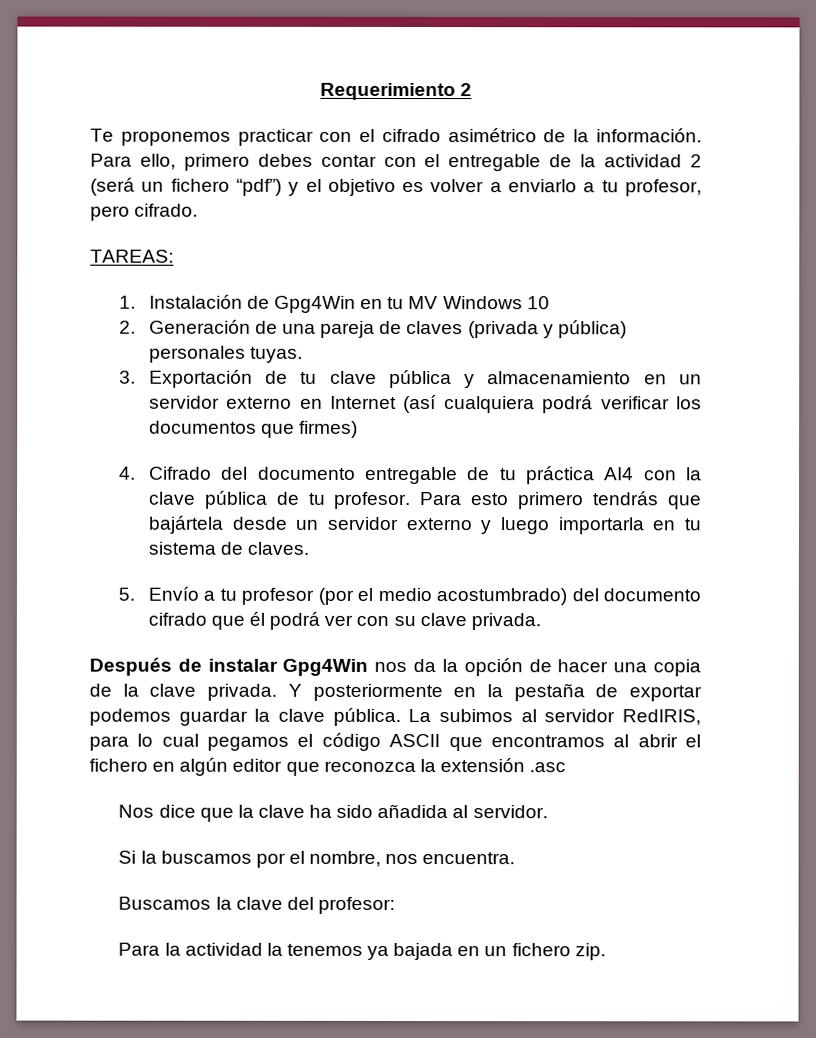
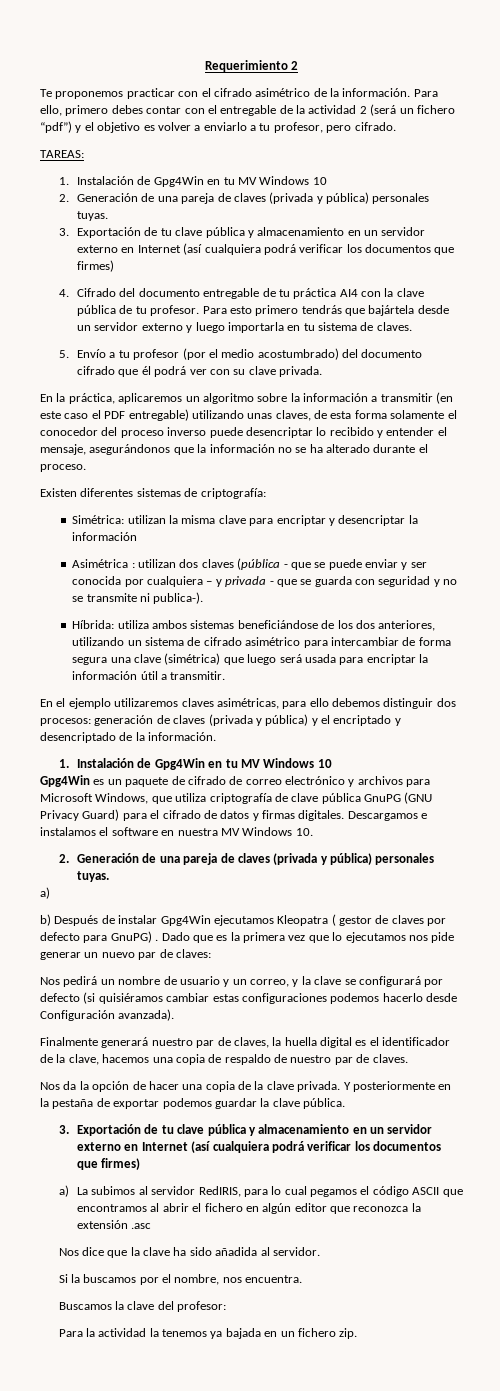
- Después de instalar Gpg4Win nos da la opción de hacer una copia de la clave privada.
+ En la práctica, aplicaremos un algoritmo sobre la información a transmitir (en este caso el PDF entregable) utilizando unas claves, de esta forma solamente el conocedor del proceso inverso puede desencriptar lo recibido y entender el mensaje, asegurándonos que la información no se ha alterado durante el proceso.
+ Existen diferentes sistemas de criptografía:
+ Simétrica: utilizan la misma clave para encriptar y desencriptar la información
+ Asimétrica : utilizan dos claves (pública - que se puede enviar y ser conocida por cualquiera – y privada - que se guarda con seguridad y no se transmite ni publica-).
+ Híbrida: utiliza ambos sistemas beneficiándose de los dos anteriores, utilizando un sistema de cifrado asimétrico para intercambiar de forma segura una clave (simétrica) que luego será usada para encriptar la información útil a transmitir.
+ En el ejemplo utilizaremos claves asimétricas, para ello debemos distinguir dos procesos: generación de claves (privada y pública) y el encriptado y desencriptado de la información.
+ 1. Instalación de Gpg4Win en tu MV Windows 10
+ Gpg4Win es un paquete de cifrado de correo electrónico y archivos para Microsoft Windows, que utiliza criptografía de clave pública GnuPG (GNU Privacy Guard) para el cifrado de datos y firmas digitales. Descargamos e instalamos el software en nuestra MV Windows 10.
+ 2. Generación de una pareja de claves (privada y pública) personales tuyas.
+ a)
+ b) Después de instalar Gpg4Win ejecutamos Kleopatra ( gestor de claves por defecto para GnuPG) . Dado que es la primera vez que lo ejecutamos nos pide generar un nuevo par de claves:
+ Nos pedirá un nombre de usuario y un correo, y la clave se configurará por defecto (si quisiéramos cambiar estas configuraciones podemos hacerlo desde Configuración avanzada).
+ Finalmente generará nuestro par de claves, la huella digital es el identificador de la clave, hacemos una copia de respaldo de nuestro par de claves.
+ Nos da la opción de hacer una copia de la clave privada.
- Y posteriormente en la pestaña de exportar podemos guardar la clave pública. La subimos al servidor RedIRIS, para lo cual pegamos el código ASCII que encontramos al abrir el fichero en algún editor que reconozca la extensión .asc
+ Y posteriormente en la pestaña de exportar podemos guardar la clave pública.
+ 3. Exportación de tu clave pública y almacenamiento en un servidor externo en Internet (así cualquiera podrá verificar los documentos que firmes)
+ a) La subimos al servidor RedIRIS, para lo cual pegamos el código ASCII que encontramos al abrir el fichero en algún editor que reconozca la extensión .asc

